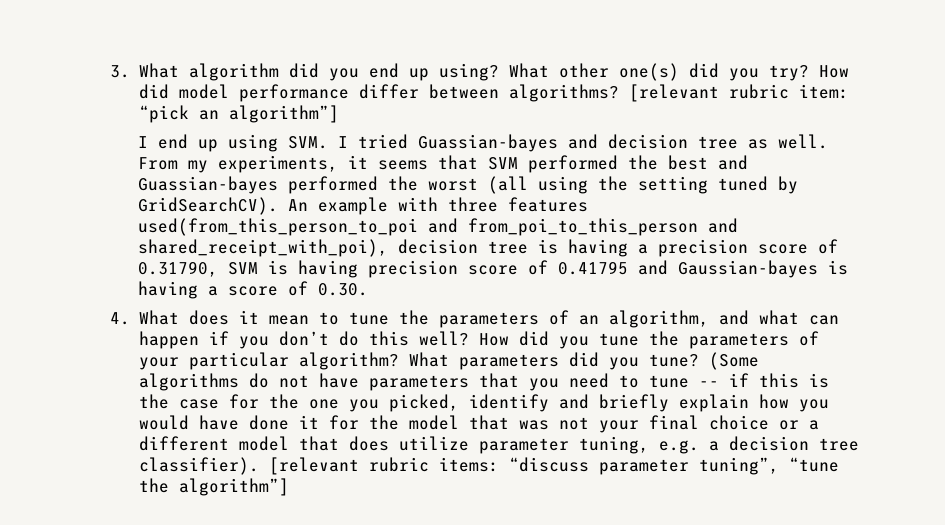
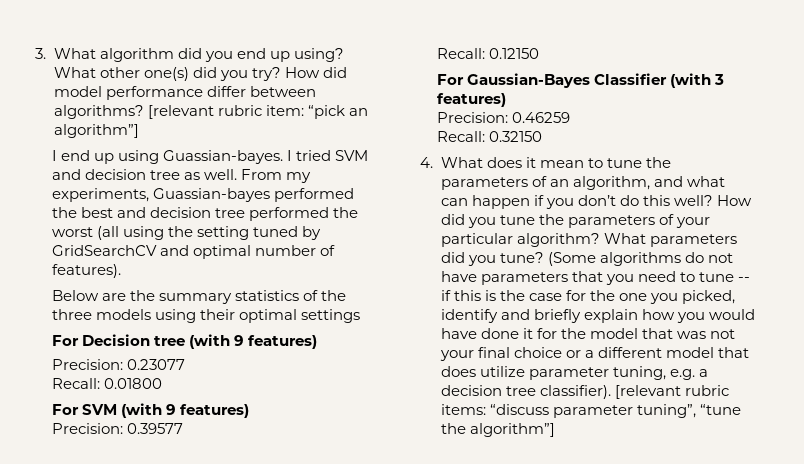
- I end up using SVM. I tried Guassian-bayes and decision tree as well.
+ I end up using Guassian-bayes. I tried SVM and decision tree as well.
- From my experiments, it seems that SVM performed the best and Guassian-bayes performed the worst (all using the setting tuned by GridSearchCV). An example with three features used(from_this_person_to_poi and from_poi_to_this_person and shared_receipt_with_poi), decision tree is having a precision score of 0.31790, SVM is having precision score of 0.41795 and Gaussian-bayes is having a score of 0.30.
+ From my experiments, Guassian-bayes performed the best and decision tree performed the worst (all using the setting tuned by GridSearchCV and optimal number of features).
+ Below are the summary statistics of the three models using their optimal settings
+ For Decision tree (with 9 features)
+ Precision: 0.23077
+ Recall: 0.01800
+ For SVM (with 9 features)
+ Precision: 0.39577
+ Recall: 0.12150
+ For Gaussian-Bayes Classifier (with 3 features)
+ Precision: 0.46259
+ Recall: 0.32150

